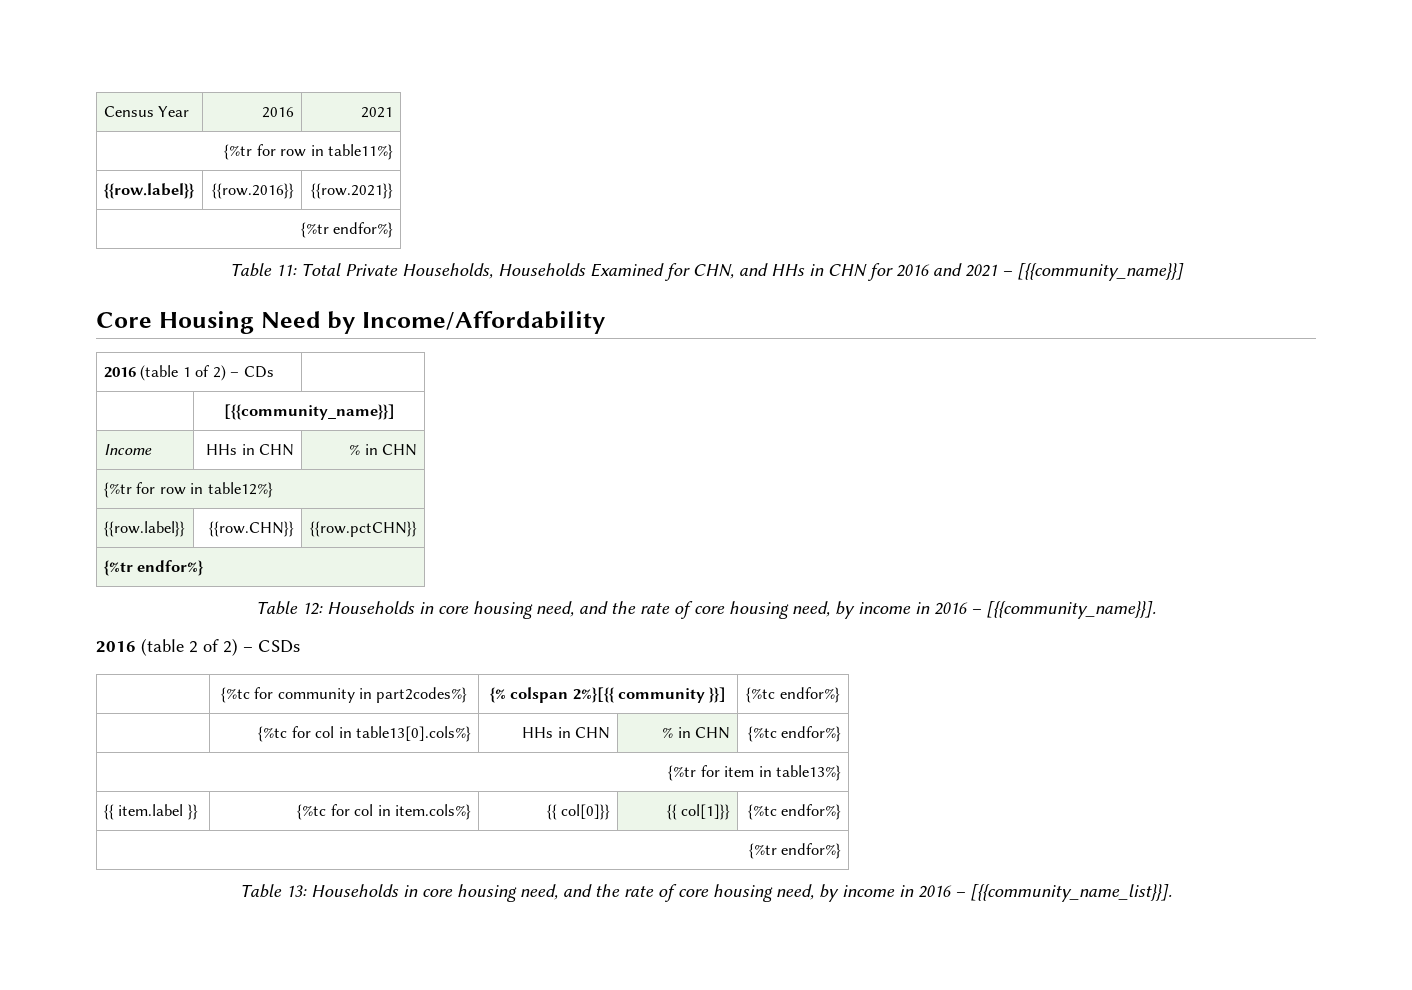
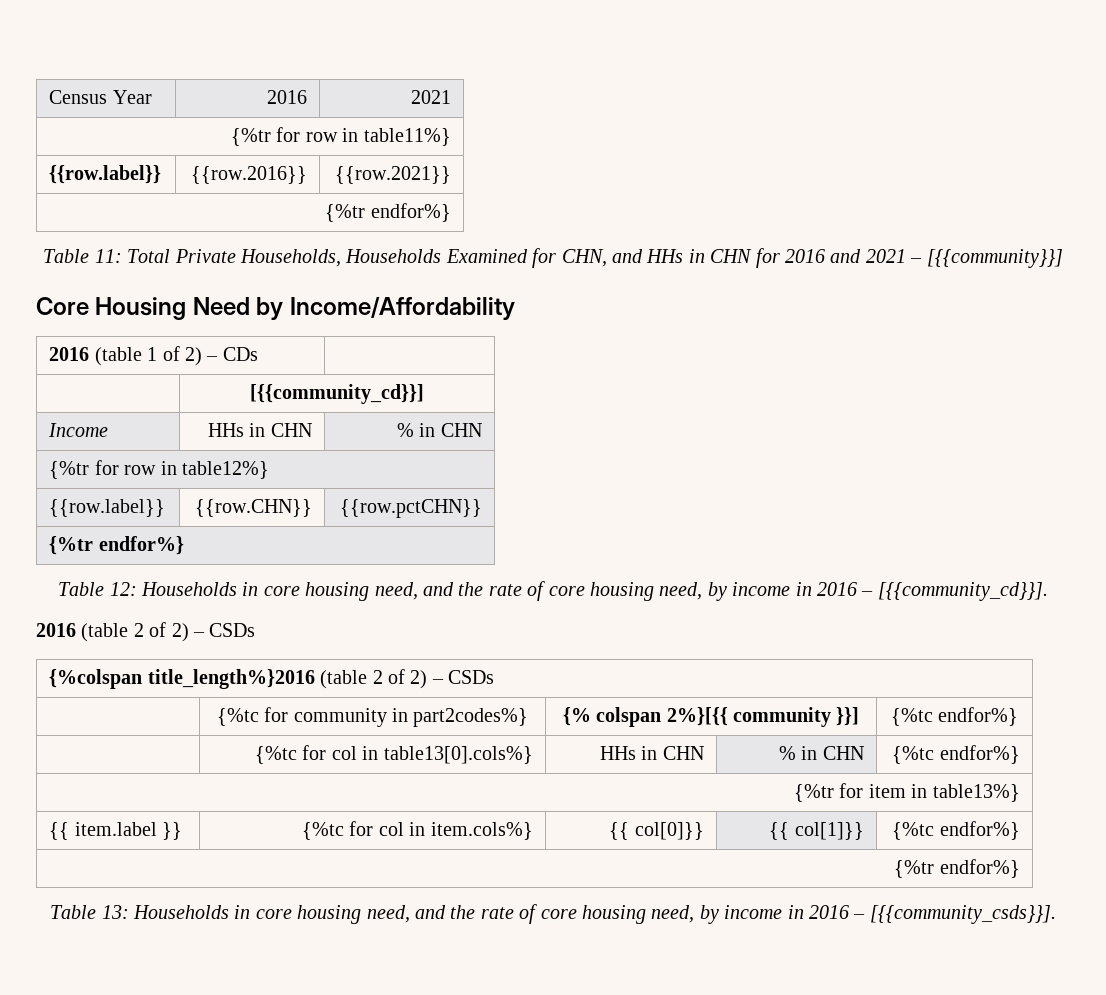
- Table 11: Total Private Households, Households Examined for CHN, and HHs in CHN for 2016 and 2021 – [{{community_name}}]
+ Table 11: Total Private Households, Households Examined for CHN, and HHs in CHN for 2016 and 2021 – [{{community}}]
- | [{{community_name}}]
+ | [{{community_cd}}]
- Table 12: Households in core housing need, and the rate of core housing need, by income in 2016 – [{{community_name}}].
+ Table 12: Households in core housing need, and the rate of core housing need, by income in 2016 – [{{community_cd}}].
+ {%colspan title_length%}2016 (table 2 of 2) – CSDs
- Table 13: Households in core housing need, and the rate of core housing need, by income in 2016 – [{{community_name_list}}].
+ Table 13: Households in core housing need, and the rate of core housing need, by income in 2016 – [{{community_csds}}].

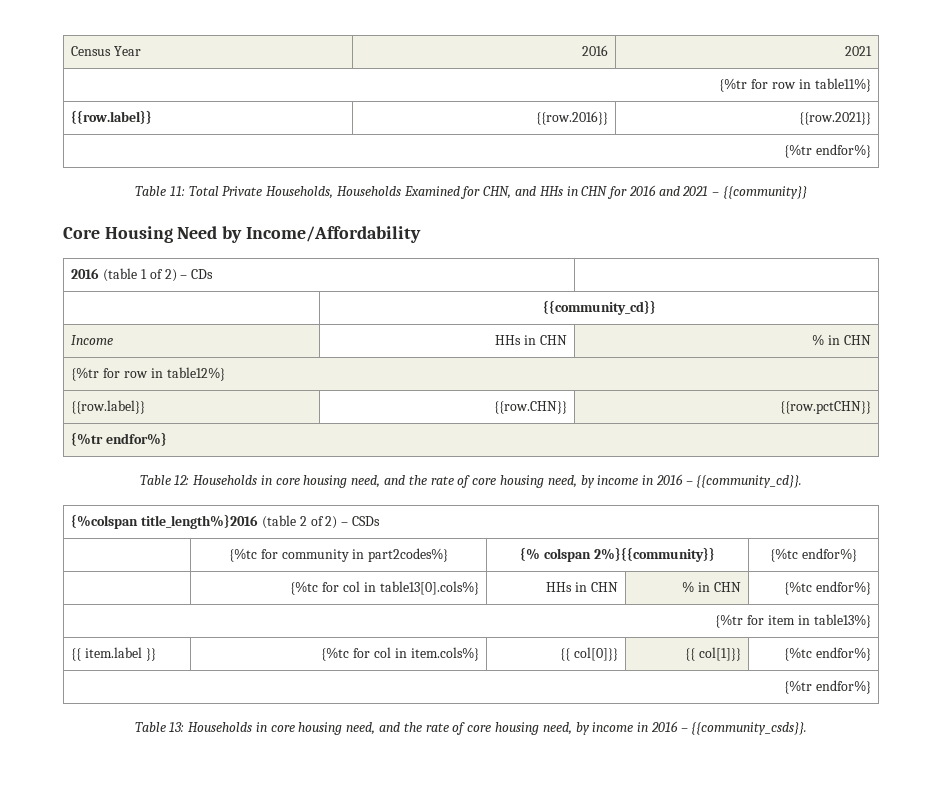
- Table 11: Total Private Households, Households Examined for CHN, and HHs in CHN for 2016 and 2021 – [{{community}}]
+ Table 11: Total Private Households, Households Examined for CHN, and HHs in CHN for 2016 and 2021 – {{community}}
- | [{{community_cd}}]
+ | {{community_cd}}
- Table 12: Households in core housing need, and the rate of core housing need, by income in 2016 – [{{community_cd}}].
- 2016 (table 2 of 2) – CSDs
+ Table 12: Households in core housing need, and the rate of core housing need, by income in 2016 – {{community_cd}}.
- | {%tc for community in part2codes%} | {% colspan 2%}[{{ community }}] | {%tc endfor%}
+ | {%tc for community in part2codes%} | {% colspan 2%}{{community}} | {%tc endfor%}
- Table 13: Households in core housing need, and the rate of core housing need, by income in 2016 – [{{community_csds}}].
+ Table 13: Households in core housing need, and the rate of core housing need, by income in 2016 – {{community_csds}}.

